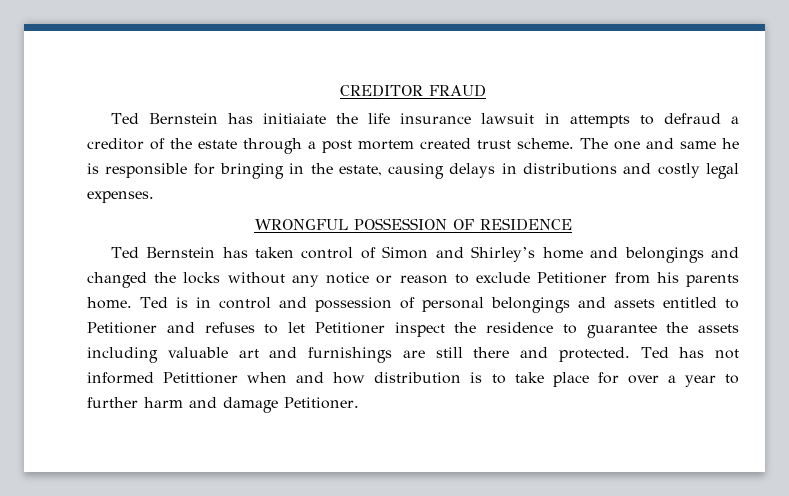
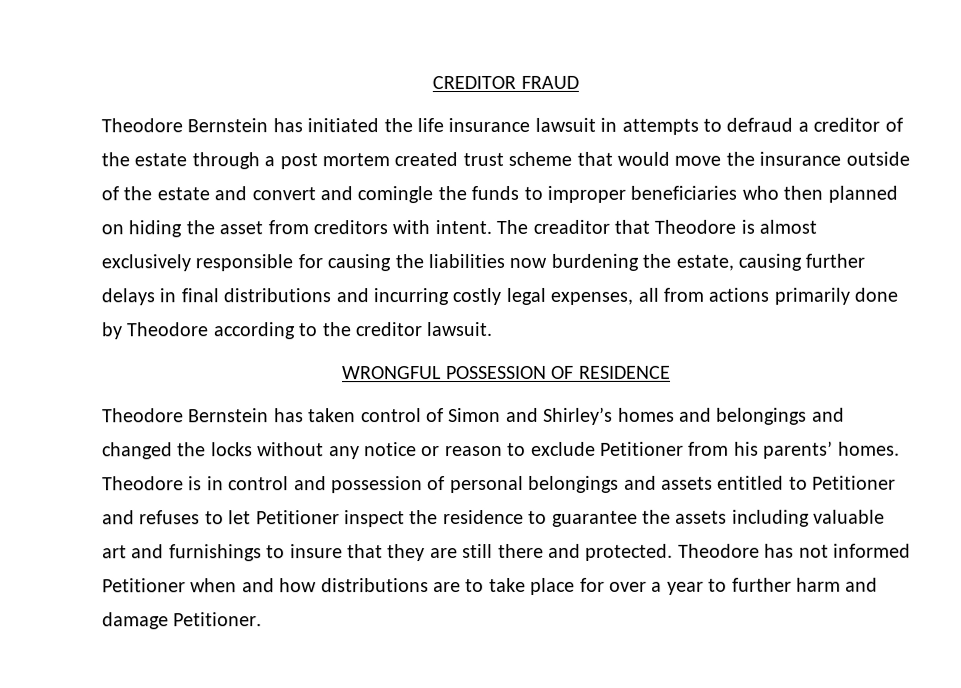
- Ted Bernstein has initiaiate the life insurance lawsuit in attempts to defraud a creditor of the estate through a post mortem created trust scheme. The one and same he is responsible for bringing in the estate, causing delays in distributions and costly legal expenses.
+ Theodore Bernstein has initiated the life insurance lawsuit in attempts to defraud a creditor of the estate through a post mortem created trust scheme that would move the insurance outside of the estate and convert and comingle the funds to improper beneficiaries who then planned on hiding the asset from creditors with intent. The creaditor that Theodore is almost exclusively responsible for causing the liabilities now burdening the estate, causing further delays in final distributions and incurring costly legal expenses, all from actions primarily done by Theodore according to the creditor lawsuit.
- Ted Bernstein has taken control of Simon and Shirley’s home and belongings and changed the locks without any notice or reason to exclude Petitioner from his parents home. Ted is in control and possession of personal belongings and assets entitled to Petitioner and refuses to let Petitioner inspect the residence to guarantee the assets including valuable art and furnishings are still there and protected.
+ Theodore Bernstein has taken control of Simon and Shirley’s homes and belongings and changed the locks without any notice or reason to exclude Petitioner from his parents’ homes. Theodore is in control and possession of personal belongings and assets entitled to Petitioner and refuses to let Petitioner inspect the residence to guarantee the assets including valuable art and furnishings to insure that they are still there and protected.
- Ted has not informed Petittioner when and how distribution is to take place for over a year to further harm and damage Petitioner.
+ Theodore has not informed Petitioner when and how distributions are to take place for over a year to further harm and damage Petitioner.

